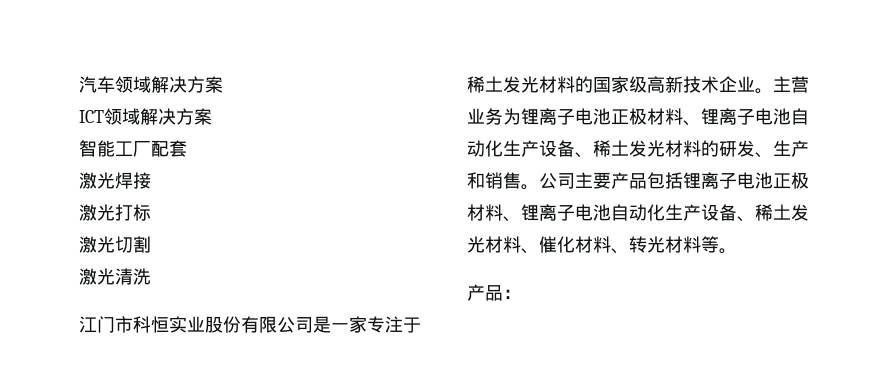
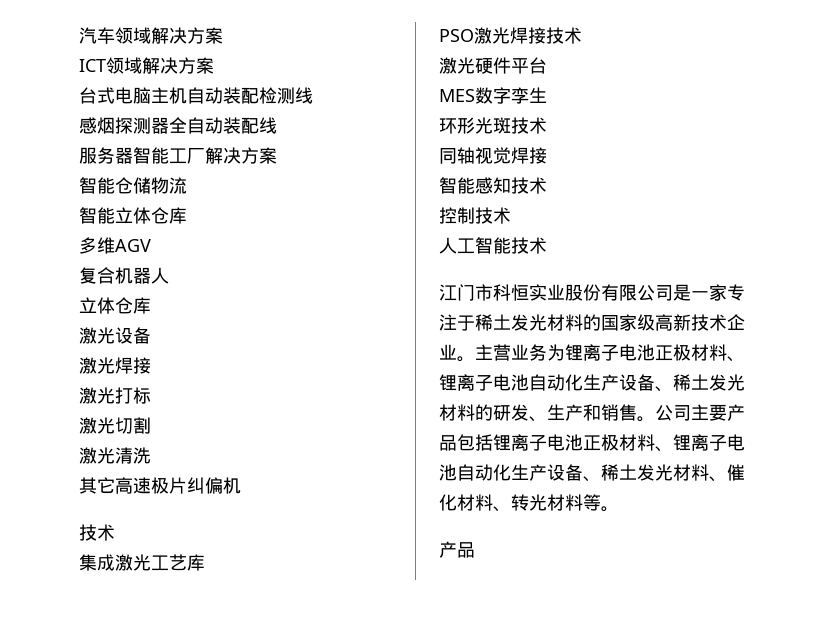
- 智能工厂配套
+ 台式电脑主机自动装配检测线
+ 感烟探测器全自动装配线
+ 服务器智能工厂解决方案
+ 智能仓储物流
+ 智能立体仓库
+ 多维AGV
+ 复合机器人
+ 立体仓库
+ 激光设备
+ 其它高速极片纠偏机
+ 技术
+ 集成激光工艺库
+ PSO激光焊接技术
+ 激光硬件平台
+ MES数字孪生
+ 环形光斑技术
+ 同轴视觉焊接
+ 智能感知技术
+ 控制技术
+ 人工智能技术
  公司主要产品包括锂离子电池正极材料、锂离子电池自动化生产设备、稀土发光材料、催化材料、转光材料等。
- 产品：
+ 产品

